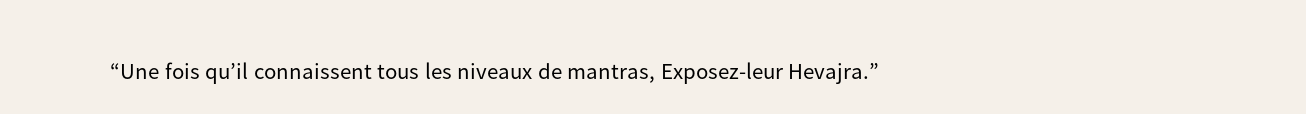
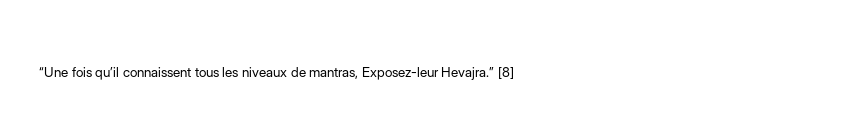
+ [8]

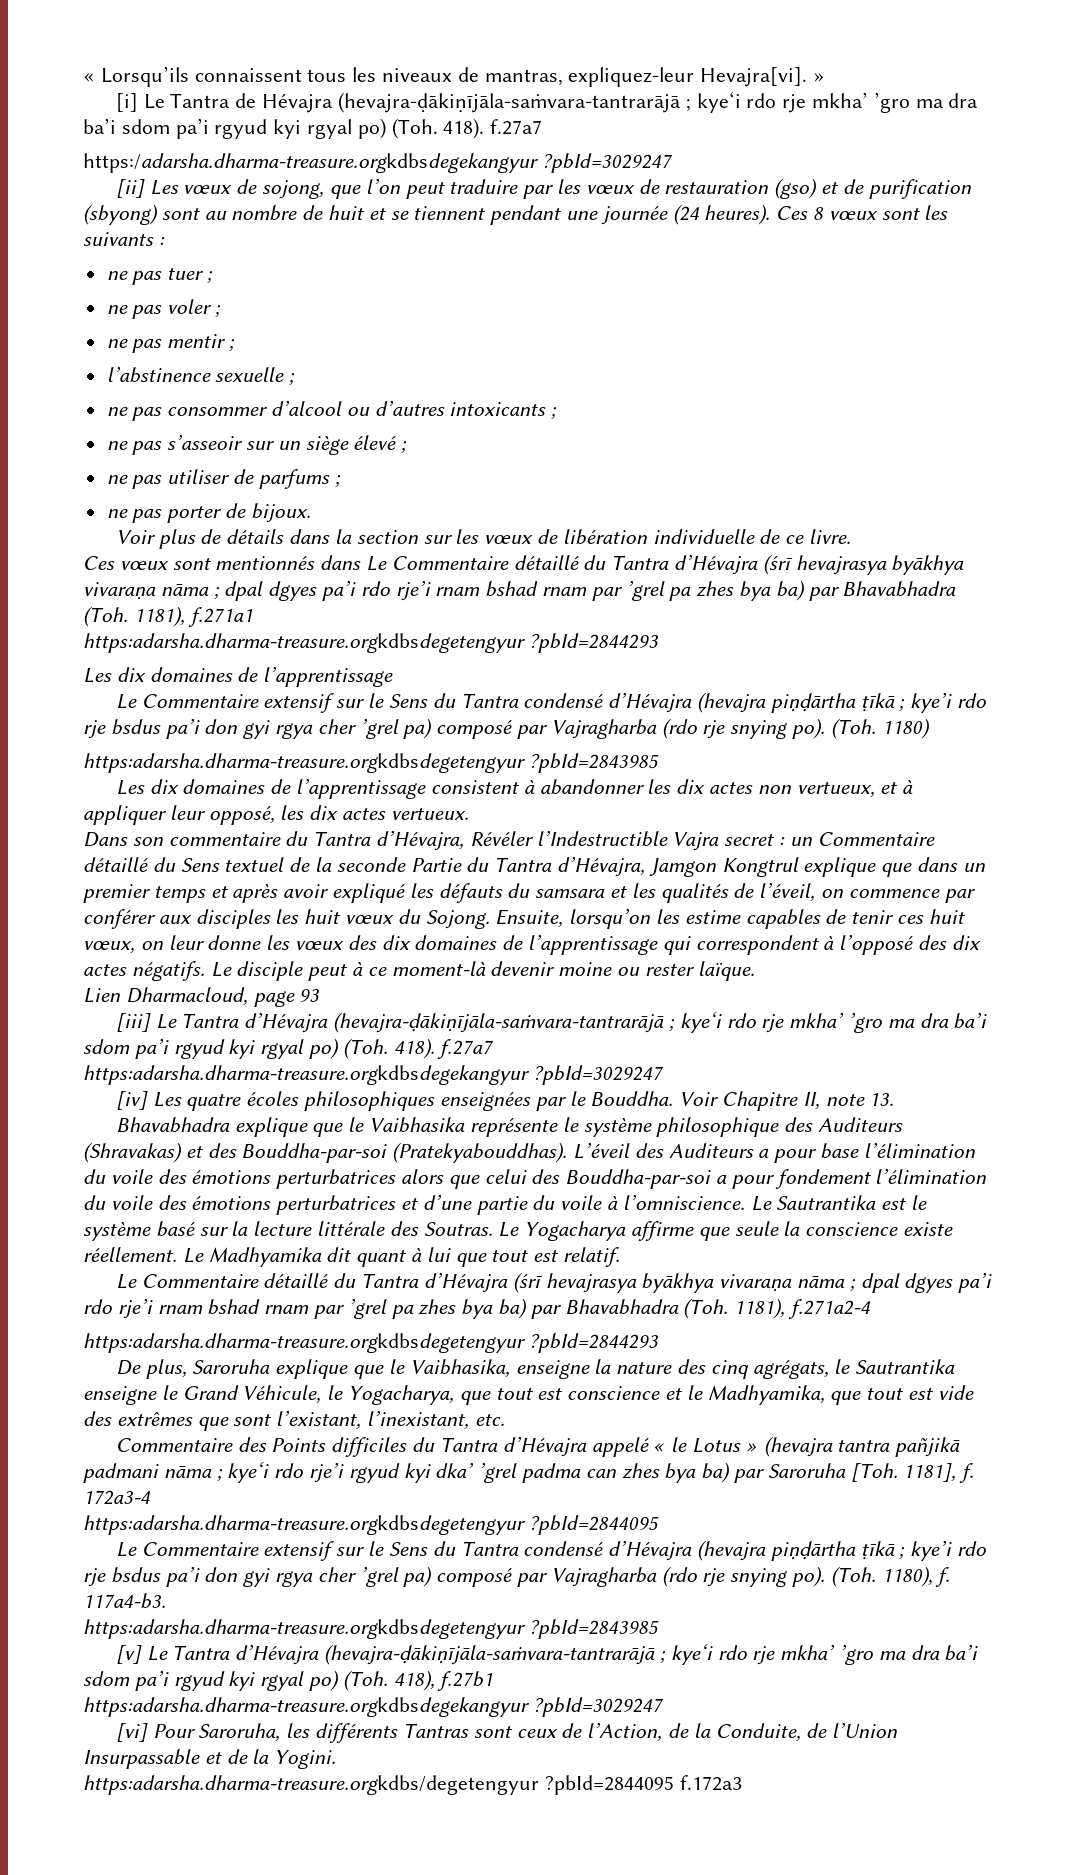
- “Une fois qu’il connaissent tous les niveaux de mantras, Exposez-leur Hevajra.” [8]
+ « Lorsqu’ils connaissent tous les niveaux de mantras, expliquez-leur Hevajra[vi]. »
+ [i] Le Tantra de Hévajra (hevajra-ḍākiṇījāla-saṁvara-tantrarājā ; kye‘i rdo rje mkha’ ’gro ma dra ba’i sdom pa’i rgyud kyi rgyal po) (Toh. 418). f.27a7
+ https:/adarsha.dharma-treasure.orgkdbsdegekangyur ?pbId=3029247
+ [ii] Les vœux de sojong, que l’on peut traduire par les vœux de restauration (gso) et de purification (sbyong) sont au nombre de huit et se tiennent pendant une journée (24 heures). Ces 8 vœux sont les suivants :
+ ne pas tuer ;
+ ne pas voler ;
+ ne pas mentir ;
+ l’abstinence sexuelle ;
+ ne pas consommer d’alcool ou d’autres intoxicants ;
+ ne pas s’asseoir sur un siège élevé ;
+ ne pas utiliser de parfums ;
+ ne pas porter de bijoux.
+ Voir plus de détails dans la section sur les vœux de libération individuelle de ce livre.
+ Ces vœux sont mentionnés dans Le Commentaire détaillé du Tantra d’Hévajra (śrī hevajrasya byākhya vivaraṇa nāma ; dpal dgyes pa’i rdo rje’i rnam bshad rnam par ’grel pa zhes bya ba) par Bhavabhadra (Toh. 1181), f.271a1
+ https:adarsha.dharma-treasure.orgkdbsdegetengyur ?pbId=2844293
+ Les dix domaines de l’apprentissage
+ Le Commentaire extensif sur le Sens du Tantra condensé d’Hévajra (hevajra piṇḍārtha ṭīkā ; kye’i rdo rje bsdus pa’i don gyi rgya cher ’grel pa) composé par Vajragharba (rdo rje snying po). (Toh. 1180)
+ https:adarsha.dharma-treasure.orgkdbsdegetengyur ?pbId=2843985
+ Les dix domaines de l’apprentissage consistent à abandonner les dix actes non vertueux, et à appliquer leur opposé, les dix actes vertueux.
+ Dans son commentaire du Tantra d’Hévajra, Révéler l’Indestructible Vajra secret : un Commentaire détaillé du Sens textuel de la seconde Partie du Tantra d’Hévajra, Jamgon Kongtrul explique que dans un premier temps et après avoir expliqué les défauts du samsara et les qualités de l’éveil, on commence par conférer aux disciples les huit vœux du Sojong. Ensuite, lorsqu’on les estime capables de tenir ces huit vœux, on leur donne les vœux des dix domaines de l’apprentissage qui correspondent à l’opposé des dix actes négatifs. Le disciple peut à ce moment-là devenir moine ou rester laïque.
+ Lien Dharmacloud, page 93
+ [iii] Le Tantra d’Hévajra (hevajra-ḍākiṇījāla-saṁvara-tantrarājā ; kye‘i rdo rje mkha’ ’gro ma dra ba’i sdom pa’i rgyud kyi rgyal po) (Toh. 418). f.27a7
+ https:adarsha.dharma-treasure.orgkdbsdegekangyur ?pbId=3029247
+ [iv] Les quatre écoles philosophiques enseignées par le Bouddha. Voir Chapitre II, note 13.
+ Bhavabhadra explique que le Vaibhasika représente le système philosophique des Auditeurs (Shravakas) et des Bouddha-par-soi (Pratekyabouddhas). L’éveil des Auditeurs a pour base l’élimination du voile des émotions perturbatrices alors que celui des Bouddha-par-soi a pour fondement l’élimination du voile des émotions perturbatrices et d’une partie du voile à l’omniscience. Le Sautrantika est le système basé sur la lecture littérale des Soutras. Le Yogacharya affirme que seule la conscience existe réellement. Le Madhyamika dit quant à lui que tout est relatif.
+ Le Commentaire détaillé du Tantra d’Hévajra (śrī hevajrasya byākhya vivaraṇa nāma ; dpal dgyes pa’i rdo rje’i rnam bshad rnam par ’grel pa zhes bya ba) par Bhavabhadra (Toh. 1181), f.271a2-4
+ https:adarsha.dharma-treasure.orgkdbsdegetengyur ?pbId=2844293
+ De plus, Saroruha explique que le Vaibhasika, enseigne la nature des cinq agrégats, le Sautrantika enseigne le Grand Véhicule, le Yogacharya, que tout est conscience et le Madhyamika, que tout est vide des extrêmes que sont l’existant, l’inexistant, etc.
+ Commentaire des Points difficiles du Tantra d’Hévajra appelé « le Lotus » (hevajra tantra pañjikā padmani nāma ; kye‘i rdo rje’i rgyud kyi dka’ ’grel padma can zhes bya ba) par Saroruha [Toh. 1181], f. 172a3-4
+ https:adarsha.dharma-treasure.orgkdbsdegetengyur ?pbId=2844095
+ Le Commentaire extensif sur le Sens du Tantra condensé d’Hévajra (hevajra piṇḍārtha ṭīkā ; kye’i rdo rje bsdus pa’i don gyi rgya cher ’grel pa) composé par Vajragharba (rdo rje snying po). (Toh. 1180), f. 117a4-b3.
+ https:adarsha.dharma-treasure.orgkdbsdegetengyur ?pbId=2843985
+ [v] Le Tantra d’Hévajra (hevajra-ḍākiṇījāla-saṁvara-tantrarājā ; kye‘i rdo rje mkha’ ’gro ma dra ba’i sdom pa’i rgyud kyi rgyal po) (Toh. 418), f.27b1
+ https:adarsha.dharma-treasure.orgkdbsdegekangyur ?pbId=3029247
+ [vi] Pour Saroruha, les différents Tantras sont ceux de l’Action, de la Conduite, de l’Union Insurpassable et de la Yogini.
+ https:adarsha.dharma-treasure.orgkdbs/degetengyur ?pbId=2844095 f.172a3

